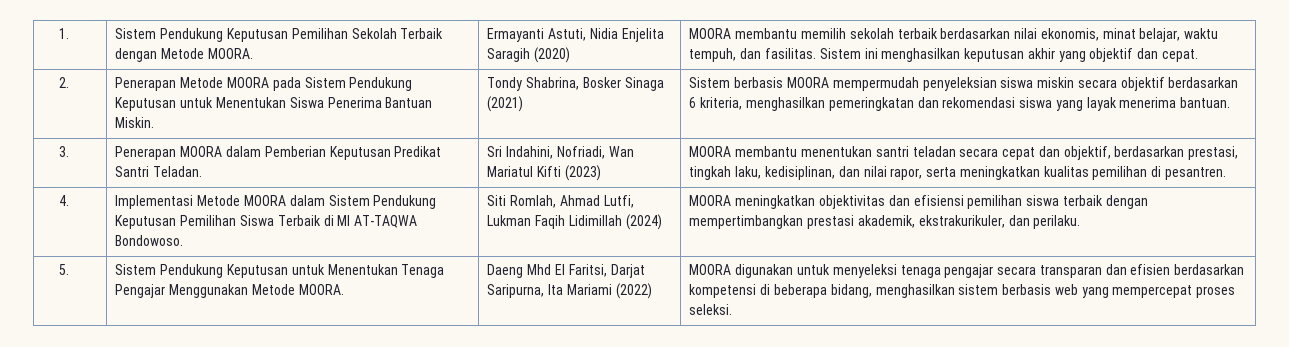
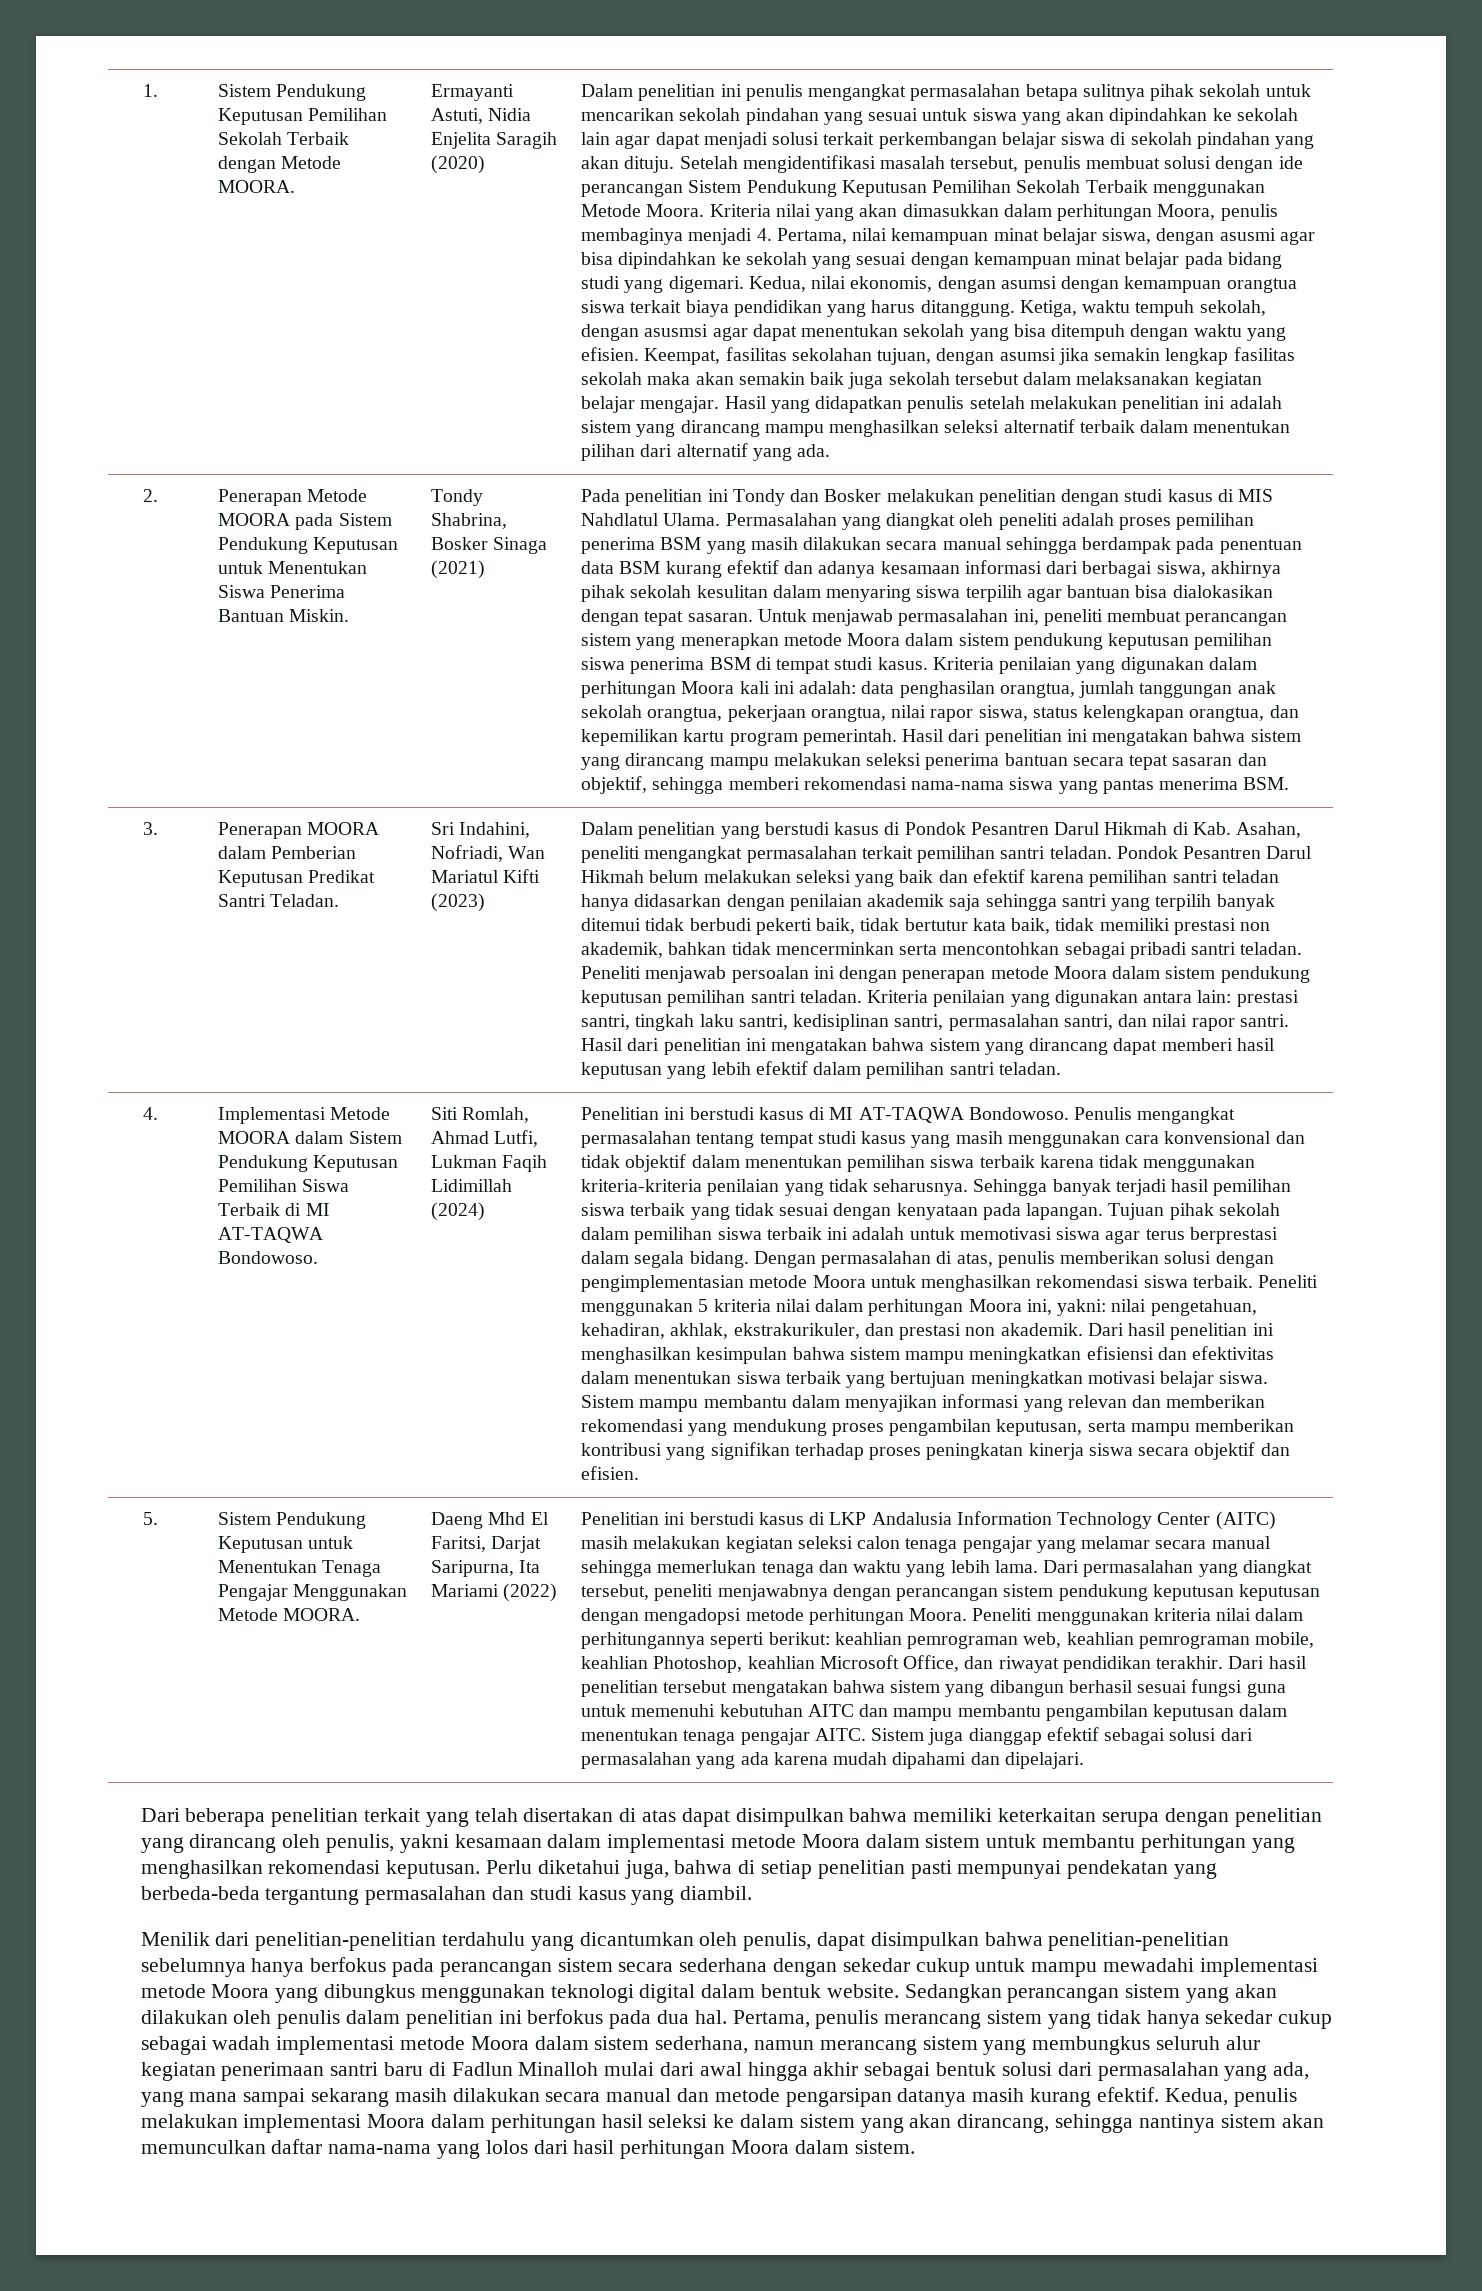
- MOORA membantu memilih sekolah terbaik berdasarkan nilai ekonomis, minat belajar, waktu tempuh, dan fasilitas. Sistem ini menghasilkan keputusan akhir yang objektif dan cepat.
+ Dalam penelitian ini penulis mengangkat permasalahan betapa sulitnya pihak sekolah untuk mencarikan sekolah pindahan yang sesuai untuk siswa yang akan dipindahkan ke sekolah lain agar dapat menjadi solusi terkait perkembangan belajar siswa di sekolah pindahan yang akan dituju. Setelah mengidentifikasi masalah tersebut, penulis membuat solusi dengan ide perancangan Sistem Pendukung Keputusan Pemilihan Sekolah Terbaik menggunakan Metode Moora. Kriteria nilai yang akan dimasukkan dalam perhitungan Moora, penulis membaginya menjadi 4. Pertama, nilai kemampuan minat belajar siswa, dengan asusmi agar bisa dipindahkan ke sekolah yang sesuai dengan kemampuan minat belajar pada bidang studi yang digemari. Kedua, nilai ekonomis, dengan asumsi dengan kemampuan orangtua siswa terkait biaya pendidikan yang harus ditanggung. Ketiga, waktu tempuh sekolah, dengan asusmsi agar dapat menentukan sekolah yang bisa ditempuh dengan waktu yang efisien. Keempat, fasilitas sekolahan tujuan, dengan asumsi jika semakin lengkap fasilitas sekolah maka akan semakin baik juga sekolah tersebut dalam melaksanakan kegiatan belajar mengajar. Hasil yang didapatkan penulis setelah melakukan penelitian ini adalah sistem yang dirancang mampu menghasilkan seleksi alternatif terbaik dalam menentukan pilihan dari alternatif yang ada.
- Sistem berbasis MOORA mempermudah penyeleksian siswa miskin secara objektif berdasarkan 6 kriteria, menghasilkan pemeringkatan dan rekomendasi siswa yang layak menerima bantuan.
+ Pada penelitian ini Tondy dan Bosker melakukan penelitian dengan studi kasus di MIS Nahdlatul Ulama. Permasalahan yang diangkat oleh peneliti adalah proses pemilihan penerima BSM yang masih dilakukan secara manual sehingga berdampak pada penentuan data BSM kurang efektif dan adanya kesamaan informasi dari berbagai siswa, akhirnya pihak sekolah kesulitan dalam menyaring siswa terpilih agar bantuan bisa dialokasikan dengan tepat sasaran. Untuk menjawab permasalahan ini, peneliti membuat perancangan sistem yang menerapkan metode Moora dalam sistem pendukung keputusan pemilihan siswa penerima BSM di tempat studi kasus. Kriteria penilaian yang digunakan dalam perhitungan Moora kali ini adalah: data penghasilan orangtua, jumlah tanggungan anak sekolah orangtua, pekerjaan orangtua, nilai rapor siswa, status kelengkapan orangtua, dan kepemilikan kartu program pemerintah. Hasil dari penelitian ini mengatakan bahwa sistem yang dirancang mampu melakukan seleksi penerima bantuan secara tepat sasaran dan objektif, sehingga memberi rekomendasi nama-nama siswa yang pantas menerima BSM.
- MOORA membantu menentukan santri teladan secara cepat dan objektif, berdasarkan prestasi, tingkah laku, kedisiplinan, dan nilai rapor, serta meningkatkan kualitas pemilihan di pesantren.
+ Dalam penelitian yang berstudi kasus di Pondok Pesantren Darul Hikmah di Kab. Asahan, peneliti mengangkat permasalahan terkait pemilihan santri teladan. Pondok Pesantren Darul Hikmah belum melakukan seleksi yang baik dan efektif karena pemilihan santri teladan hanya didasarkan dengan penilaian akademik saja sehingga santri yang terpilih banyak ditemui tidak berbudi pekerti baik, tidak bertutur kata baik, tidak memiliki prestasi non akademik, bahkan tidak mencerminkan serta mencontohkan sebagai pribadi santri teladan. Peneliti menjawab persoalan ini dengan penerapan metode Moora dalam sistem pendukung keputusan pemilihan santri teladan. Kriteria penilaian yang digunakan antara lain: prestasi santri, tingkah laku santri, kedisiplinan santri, permasalahan santri, dan nilai rapor santri. Hasil dari penelitian ini mengatakan bahwa sistem yang dirancang dapat memberi hasil keputusan yang lebih efektif dalam pemilihan santri teladan.
- MOORA meningkatkan objektivitas dan efisiensi pemilihan siswa terbaik dengan mempertimbangkan prestasi akademik, ekstrakurikuler, dan perilaku.
+ Penelitian ini berstudi kasus di MI AT-TAQWA Bondowoso. Penulis mengangkat permasalahan tentang tempat studi kasus yang masih menggunakan cara konvensional dan tidak objektif dalam menentukan pemilihan siswa terbaik karena tidak menggunakan kriteria-kriteria penilaian yang tidak seharusnya. Sehingga banyak terjadi hasil pemilihan siswa terbaik yang tidak sesuai dengan kenyataan pada lapangan. Tujuan pihak sekolah dalam pemilihan siswa terbaik ini adalah untuk memotivasi siswa agar terus berprestasi dalam segala bidang. Dengan permasalahan di atas, penulis memberikan solusi dengan pengimplementasian metode Moora untuk menghasilkan rekomendasi siswa terbaik. Peneliti menggunakan 5 kriteria nilai dalam perhitungan Moora ini, yakni: nilai pengetahuan, kehadiran, akhlak, ekstrakurikuler, dan prestasi non akademik. Dari hasil penelitian ini menghasilkan kesimpulan bahwa sistem mampu meningkatkan efisiensi dan efektivitas dalam menentukan siswa terbaik yang bertujuan meningkatkan motivasi belajar siswa. Sistem mampu membantu dalam menyajikan informasi yang relevan dan memberikan rekomendasi yang mendukung proses pengambilan keputusan, serta mampu memberikan kontribusi yang signifikan terhadap proses peningkatan kinerja siswa secara objektif dan efisien.
- MOORA digunakan untuk menyeleksi tenaga pengajar secara transparan dan efisien berdasarkan kompetensi di beberapa bidang, menghasilkan sistem berbasis web yang mempercepat proses seleksi.
+ Penelitian ini berstudi kasus di LKP Andalusia Information Technology Center (AITC) masih melakukan kegiatan seleksi calon tenaga pengajar yang melamar secara manual sehingga memerlukan tenaga dan waktu yang lebih lama. Dari permasalahan yang diangkat tersebut, peneliti menjawabnya dengan perancangan sistem pendukung keputusan keputusan dengan mengadopsi metode perhitungan Moora. Peneliti menggunakan kriteria nilai dalam perhitungannya seperti berikut: keahlian pemrograman web, keahlian pemrograman mobile, keahlian Photoshop, keahlian Microsoft Office, dan riwayat pendidikan terakhir. Dari hasil penelitian tersebut mengatakan bahwa sistem yang dibangun berhasil sesuai fungsi guna untuk memenuhi kebutuhan AITC dan mampu membantu pengambilan keputusan dalam menentukan tenaga pengajar AITC. Sistem juga dianggap efektif sebagai solusi dari permasalahan yang ada karena mudah dipahami dan dipelajari.
+ Dari beberapa penelitian terkait yang telah disertakan di atas dapat disimpulkan bahwa memiliki keterkaitan serupa dengan penelitian yang dirancang oleh penulis, yakni kesamaan dalam implementasi metode Moora dalam sistem untuk membantu perhitungan yang menghasilkan rekomendasi keputusan. Perlu diketahui juga, bahwa di setiap penelitian pasti mempunyai pendekatan yang berbeda-beda tergantung permasalahan dan studi kasus yang diambil.
+ Menilik dari penelitian-penelitian terdahulu yang dicantumkan oleh penulis, dapat disimpulkan bahwa penelitian-penelitian sebelumnya hanya berfokus pada perancangan sistem secara sederhana dengan sekedar cukup untuk mampu mewadahi implementasi metode Moora yang dibungkus menggunakan teknologi digital dalam bentuk website. Sedangkan perancangan sistem yang akan dilakukan oleh penulis dalam penelitian ini berfokus pada dua hal. Pertama, penulis merancang sistem yang tidak hanya sekedar cukup sebagai wadah implementasi metode Moora dalam sistem sederhana, namun merancang sistem yang membungkus seluruh alur kegiatan penerimaan santri baru di Fadlun Minalloh mulai dari awal hingga akhir sebagai bentuk solusi dari permasalahan yang ada, yang mana sampai sekarang masih dilakukan secara manual dan metode pengarsipan datanya masih kurang efektif. Kedua, penulis melakukan implementasi Moora dalam perhitungan hasil seleksi ke dalam sistem yang akan dirancang, sehingga nantinya sistem akan memunculkan daftar nama-nama yang lolos dari hasil perhitungan Moora dalam sistem.

